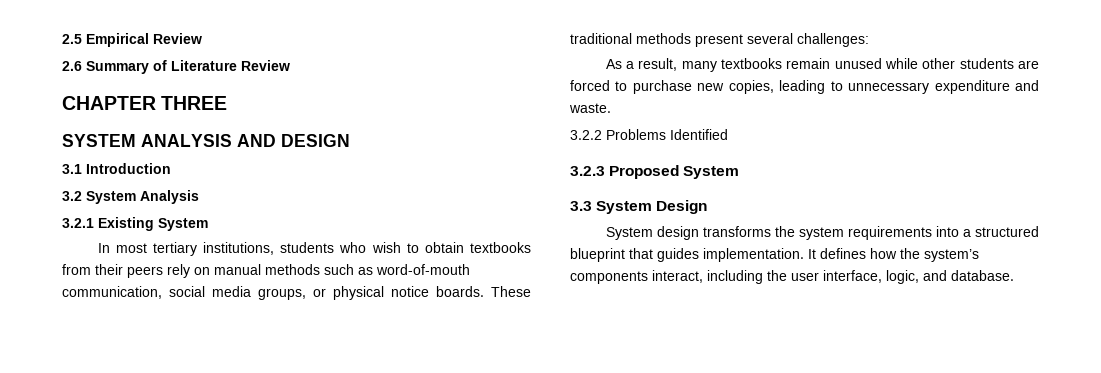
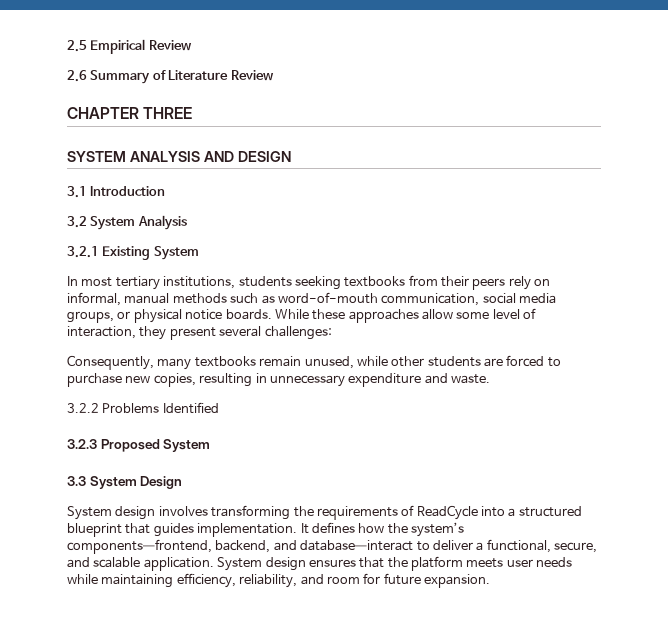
- In most tertiary institutions, students who wish to obtain textbooks from their peers rely on manual methods such as word-of-mouth communication, social media groups, or physical notice boards.
+ In most tertiary institutions, students seeking textbooks from their peers rely on informal, manual methods such as word-of-mouth communication, social media groups, or physical notice boards.
- These traditional methods present several challenges:
+ While these approaches allow some level of interaction, they present several challenges:
- As a result, many textbooks remain unused while other students are forced to purchase new copies, leading to unnecessary expenditure and waste.
+ Consequently, many textbooks remain unused, while other students are forced to purchase new copies, resulting in unnecessary expenditure and waste.
- System design transforms the system requirements into a structured blueprint that guides implementation.
+ System design involves transforming the requirements of ReadCycle into a structured blueprint that guides implementation.
- It defines how the system’s components interact, including the user interface, logic, and database.
+ It defines how the system’s components—frontend, backend, and database—interact to deliver a functional, secure, and scalable application. System design ensures that the platform meets user needs while maintaining efficiency, reliability, and room for future expansion.

